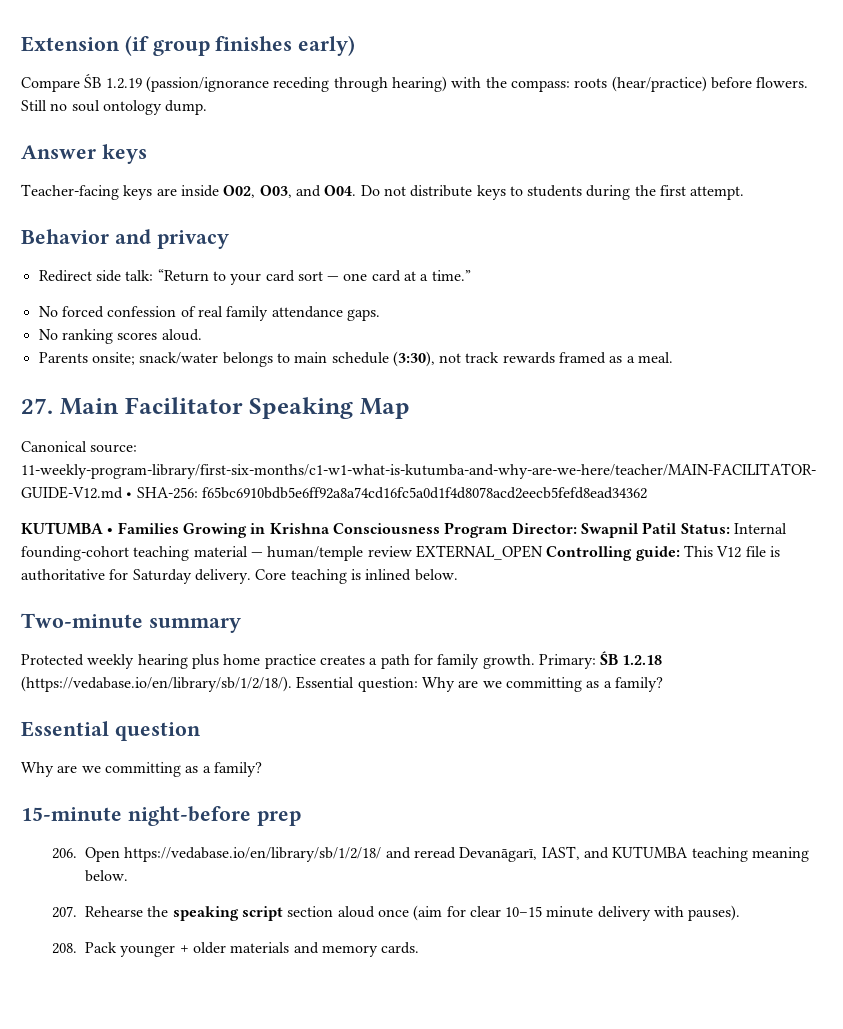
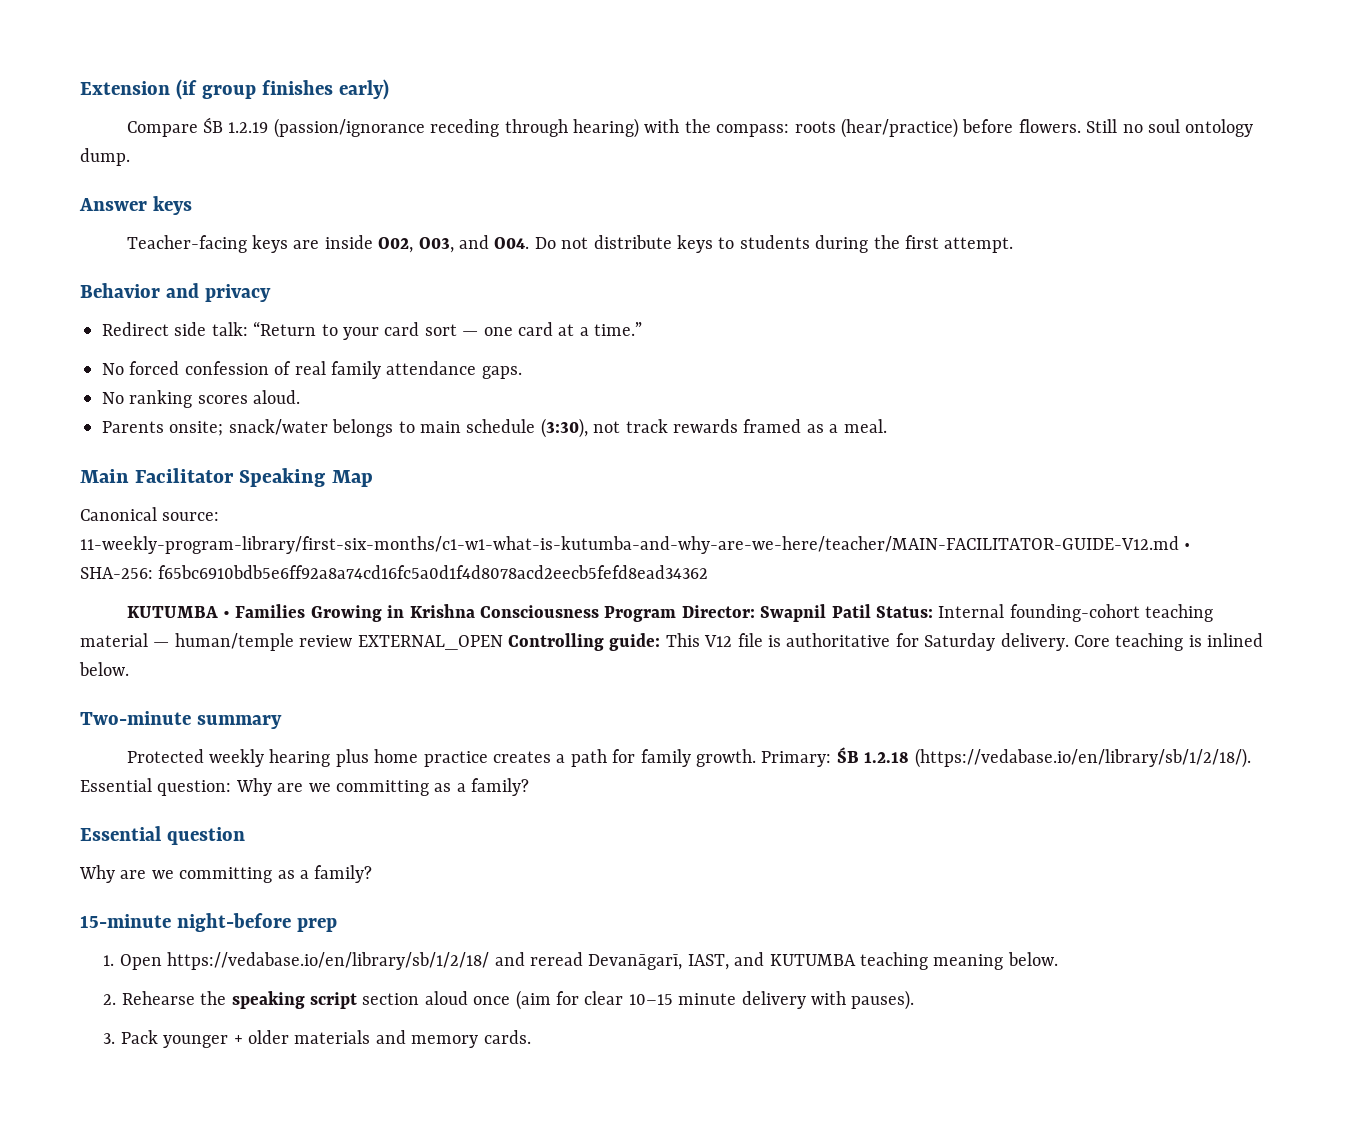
- 27. Main Facilitator Speaking Map
+ Main Facilitator Speaking Map
- 206. Open https://vedabase.io/en/library/sb/1/2/18/ and reread Devanāgarī, IAST, and KUTUMBA teaching meaning below.
+ 1. Open https://vedabase.io/en/library/sb/1/2/18/ and reread Devanāgarī, IAST, and KUTUMBA teaching meaning below.
- 207. Rehearse the speaking script section aloud once (aim for clear 10–15 minute delivery with pauses).
+ 2. Rehearse the speaking script section aloud once (aim for clear 10–15 minute delivery with pauses).
- 208. Pack younger + older materials and memory cards.
+ 3. Pack younger + older materials and memory cards.

